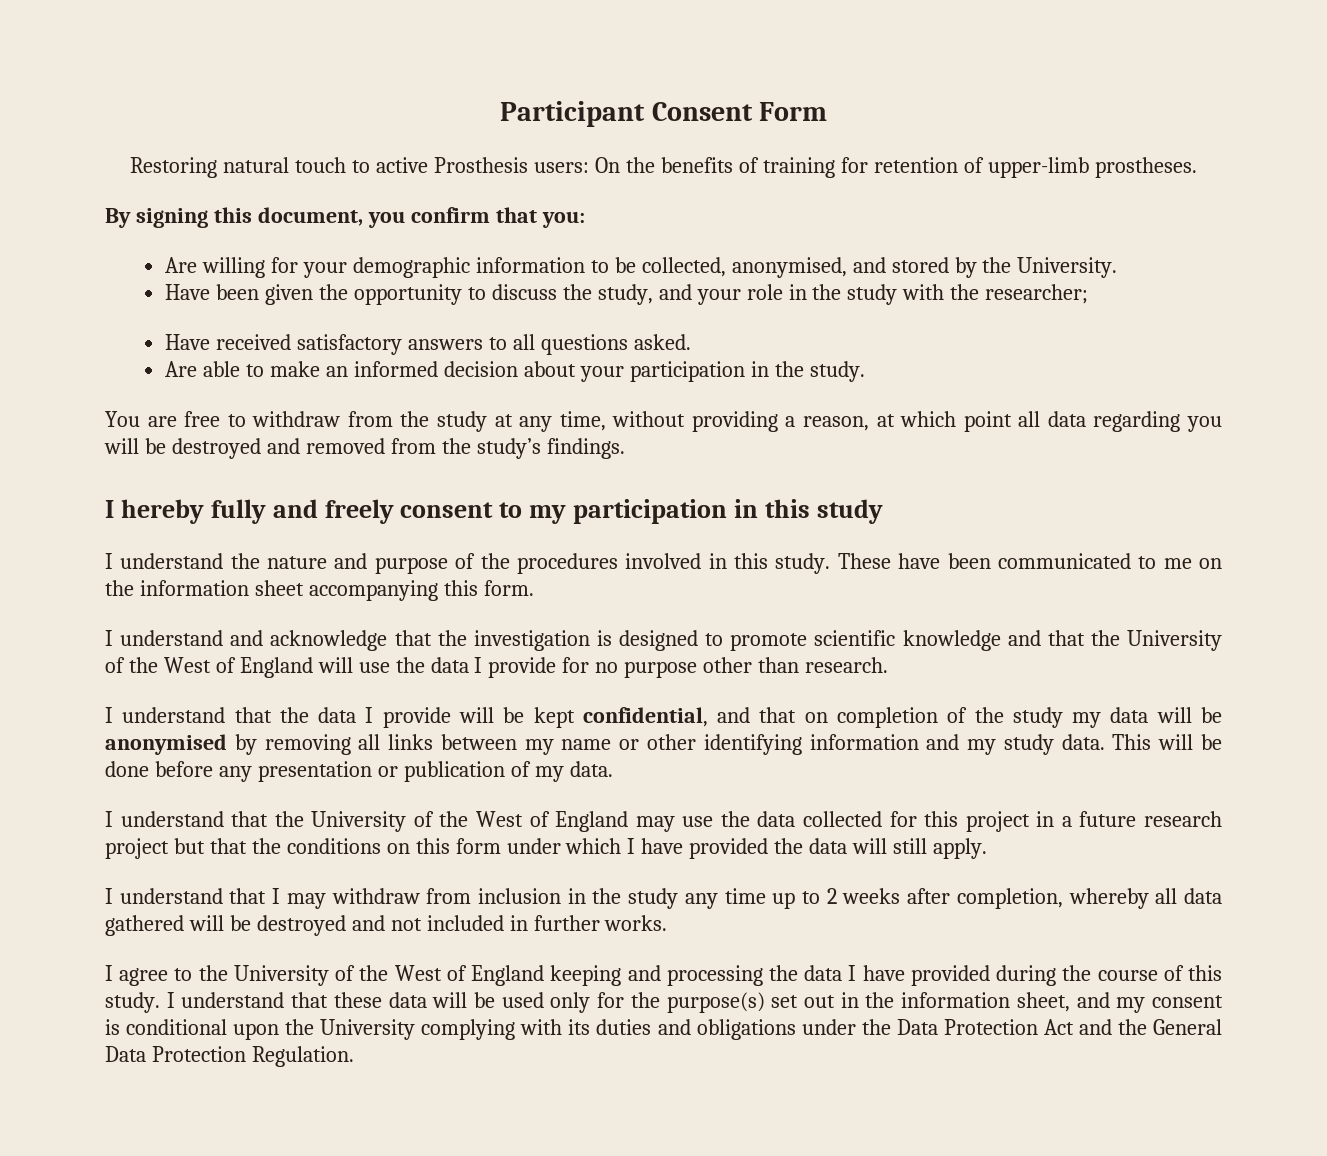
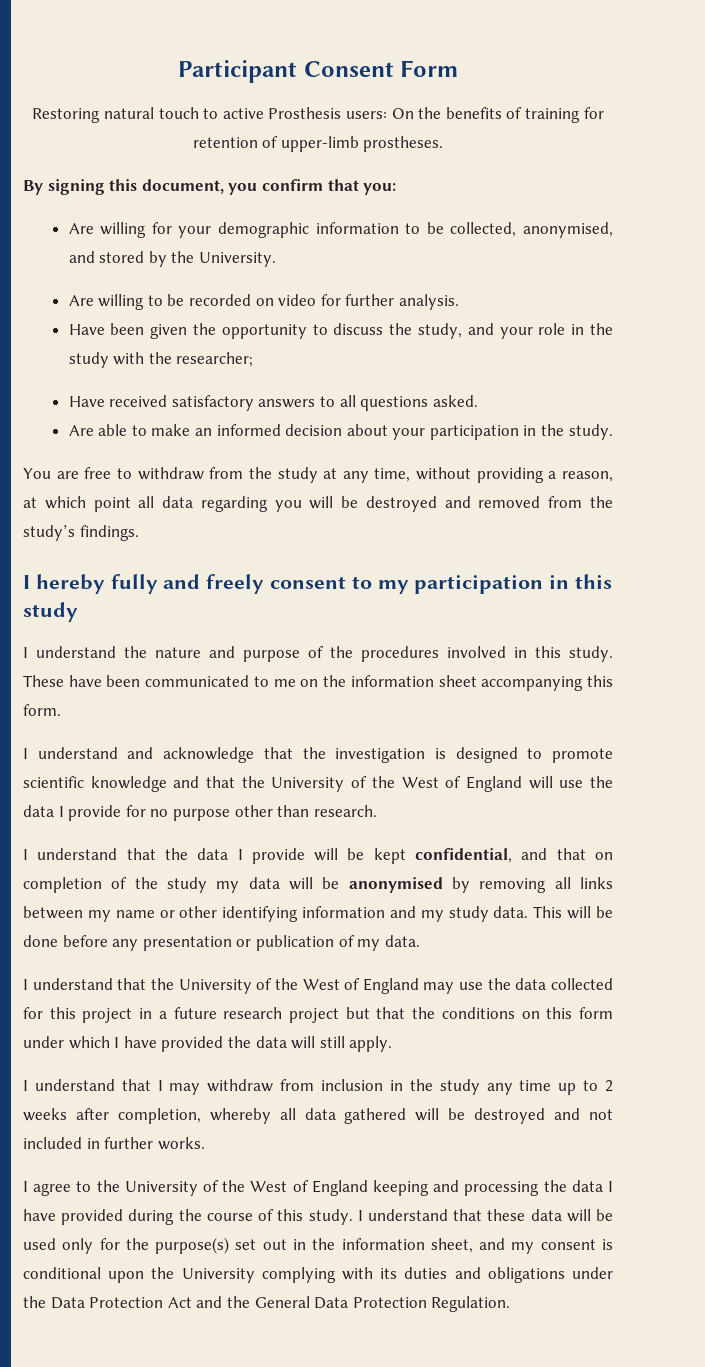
+ Are willing to be recorded on video for further analysis.

